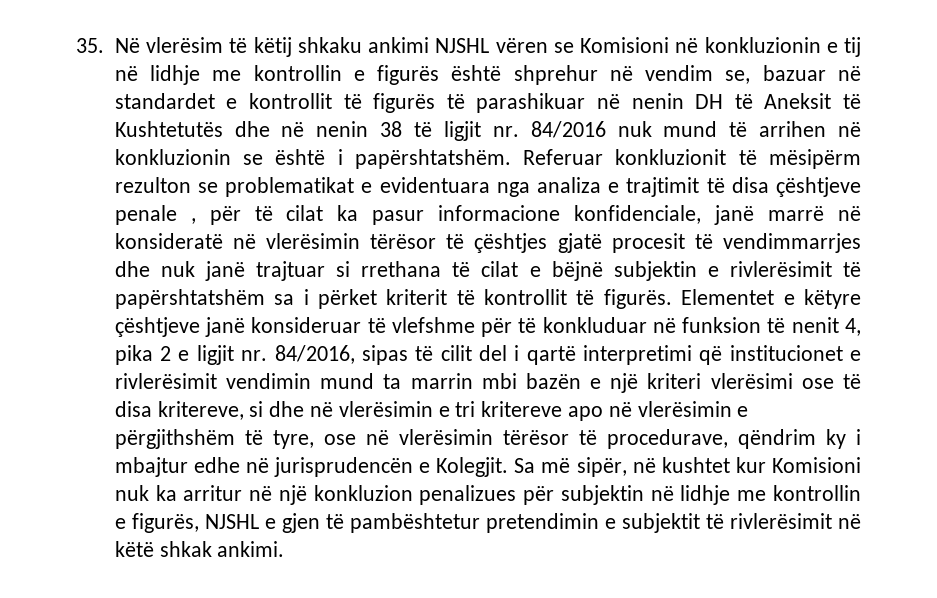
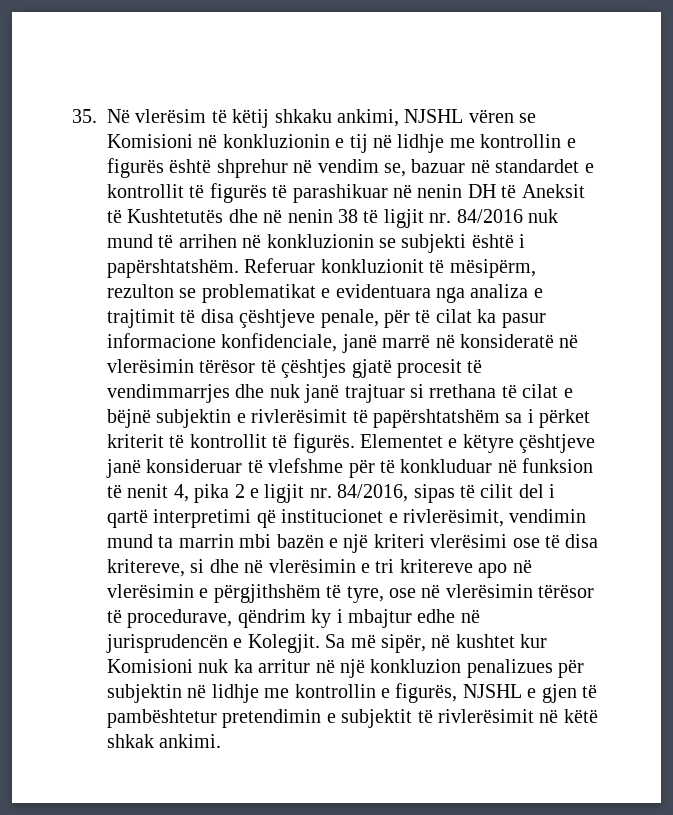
- 35. Në vlerësim të këtij shkaku ankimi NJSHL vëren se Komisioni në konkluzionin e tij në lidhje me kontrollin e figurës është shprehur në vendim se, bazuar në standardet e kontrollit të figurës të parashikuar në nenin DH të Aneksit të Kushtetutës dhe në nenin 38 të ligjit nr. 84/2016 nuk mund të arrihen në konkluzionin se është i papërshtatshëm.
+ 35. Në vlerësim të këtij shkaku ankimi, NJSHL vëren se Komisioni në konkluzionin e tij në lidhje me kontrollin e figurës është shprehur në vendim se, bazuar në standardet e kontrollit të figurës të parashikuar në nenin DH të Aneksit të Kushtetutës dhe në nenin 38 të ligjit nr. 84/2016 nuk mund të arrihen në konkluzionin se subjekti është i papërshtatshëm.
- Referuar konkluzionit të mësipërm rezulton se problematikat e evidentuara nga analiza e trajtimit të disa çështjeve penale , për të cilat ka pasur informacione konfidenciale, janë marrë në konsideratë në vlerësimin tërësor të çështjes gjatë procesit të vendimmarrjes dhe nuk janë trajtuar si rrethana të cilat e bëjnë subjektin e rivlerësimit të papërshtatshëm sa i përket kriterit të kontrollit të figurës.
+ Referuar konkluzionit të mësipërm, rezulton se problematikat e evidentuara nga analiza e trajtimit të disa çështjeve penale, për të cilat ka pasur informacione konfidenciale, janë marrë në konsideratë në vlerësimin tërësor të çështjes gjatë procesit të vendimmarrjes dhe nuk janë trajtuar si rrethana të cilat e bëjnë subjektin e rivlerësimit të papërshtatshëm sa i përket kriterit të kontrollit të figurës.
- Elementet e këtyre çështjeve janë konsideruar të vlefshme për të konkluduar në funksion të nenit 4, pika 2 e ligjit nr. 84/2016, sipas të cilit del i qartë interpretimi që institucionet e rivlerësimit vendimin mund ta marrin mbi bazën e një kriteri vlerësimi ose të disa kritereve, si dhe në vlerësimin e tri kritereve apo në vlerësimin e përgjithshëm të tyre, ose në vlerësimin tërësor të procedurave, qëndrim ky i mbajtur edhe në jurisprudencën e Kolegjit.
+ Elementet e këtyre çështjeve janë konsideruar të vlefshme për të konkluduar në funksion të nenit 4, pika 2 e ligjit nr. 84/2016, sipas të cilit del i qartë interpretimi që institucionet e rivlerësimit, vendimin mund ta marrin mbi bazën e një kriteri vlerësimi ose të disa kritereve, si dhe në vlerësimin e tri kritereve apo në vlerësimin e përgjithshëm të tyre, ose në vlerësimin tërësor të procedurave, qëndrim ky i mbajtur edhe në jurisprudencën e Kolegjit.

